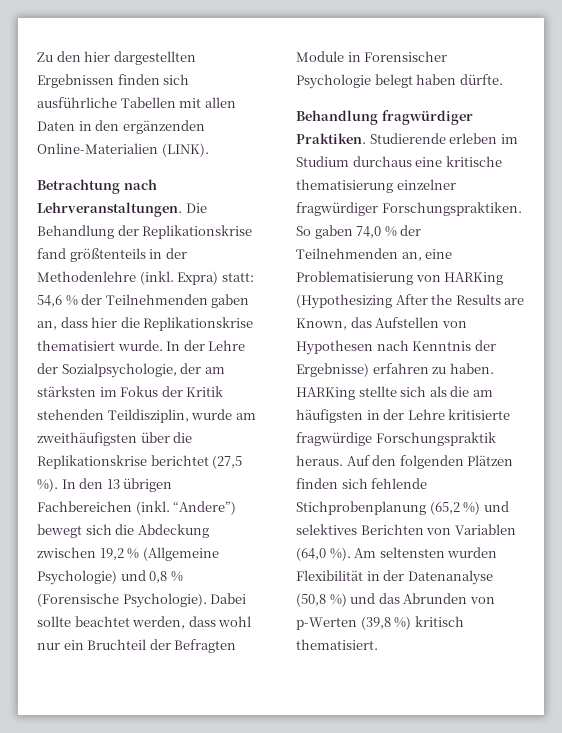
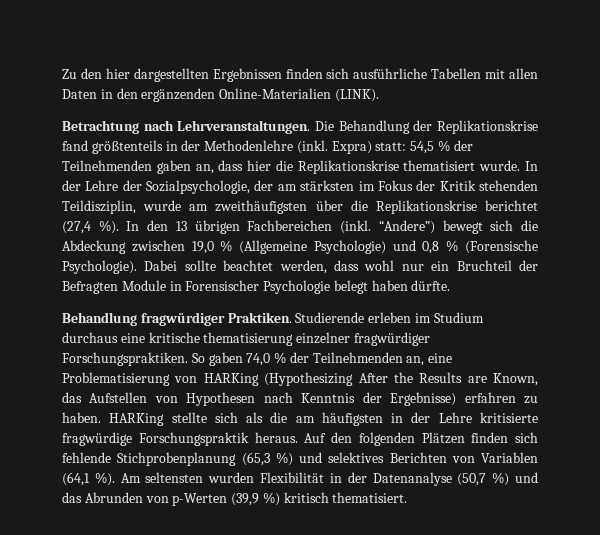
- Expra) statt: 54,6 % der Teilnehmenden gaben an, dass hier die Replikationskrise thematisiert wurde.
+ Expra) statt: 54,5 % der Teilnehmenden gaben an, dass hier die Replikationskrise thematisiert wurde.
- In der Lehre der Sozialpsychologie, der am stärksten im Fokus der Kritik stehenden Teildisziplin, wurde am zweithäufigsten über die Replikationskrise berichtet (27,5 %).
+ In der Lehre der Sozialpsychologie, der am stärksten im Fokus der Kritik stehenden Teildisziplin, wurde am zweithäufigsten über die Replikationskrise berichtet (27,4 %).
- “Andere”) bewegt sich die Abdeckung zwischen 19,2 % (Allgemeine Psychologie) und 0,8 % (Forensische Psychologie).
+ “Andere”) bewegt sich die Abdeckung zwischen 19,0 % (Allgemeine Psychologie) und 0,8 % (Forensische Psychologie).
- Auf den folgenden Plätzen finden sich fehlende Stichprobenplanung (65,2 %) und selektives Berichten von Variablen (64,0 %).
+ Auf den folgenden Plätzen finden sich fehlende Stichprobenplanung (65,3 %) und selektives Berichten von Variablen (64,1 %).
- Am seltensten wurden Flexibilität in der Datenanalyse (50,8 %) und das Abrunden von p-Werten (39,8 %) kritisch thematisiert.
+ Am seltensten wurden Flexibilität in der Datenanalyse (50,7 %) und das Abrunden von p-Werten (39,9 %) kritisch thematisiert.

